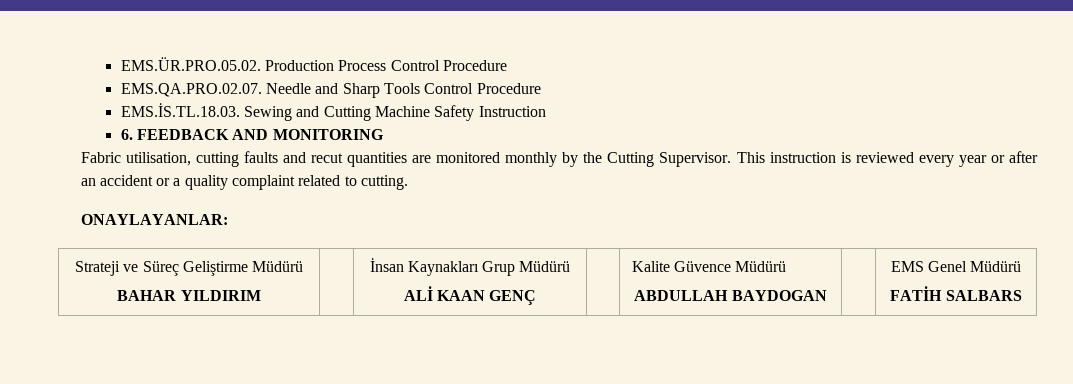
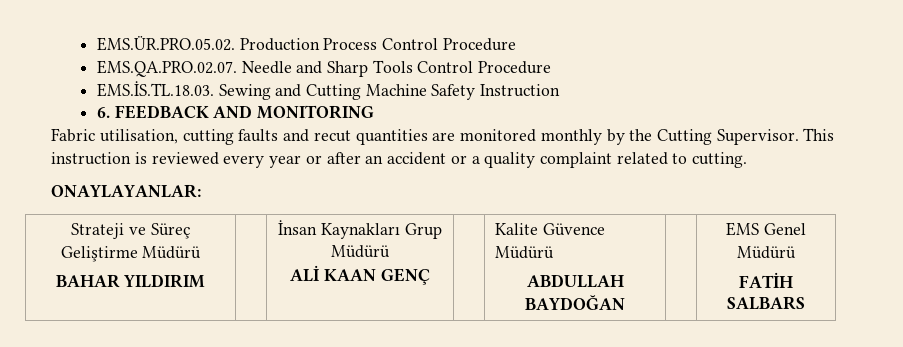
  Strateji ve Süreç Geliştirme Müdürü
  BAHAR YILDIRIM | | İnsan Kaynakları Grup Müdürü
  ALİ KAAN GENÇ | | Kalite Güvence Müdürü
- ABDULLAH BAYDOGAN | | EMS Genel Müdürü
+ ABDULLAH BAYDOĞAN | | EMS Genel Müdürü

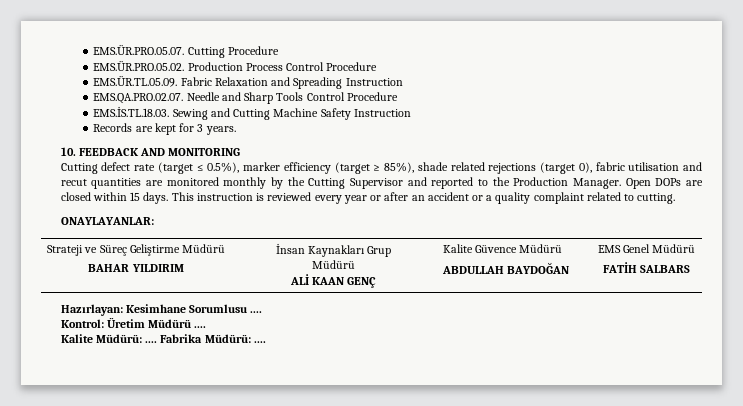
+ EMS.ÜR.PRO.05.07. Cutting Procedure
+ EMS.ÜR.TL.05.09. Fabric Relaxation and Spreading Instruction
- 6. FEEDBACK AND MONITORING
- Fabric utilisation, cutting faults and recut quantities are monitored monthly by the Cutting Supervisor.
+ Records are kept for 3 years.
+ 10. FEEDBACK AND MONITORING
+ Cutting defect rate (target ≤ 0.5%), marker efficiency (target ≥ 85%), shade related rejections (target 0), fabric utilisation and recut quantities are monitored monthly by the Cutting Supervisor and reported to the Production Manager. Open DOPs are closed within 15 days.
+ Hazırlayan: Kesimhane Sorumlusu ....
+ Kontrol: Üretim Müdürü ....
+ Kalite Müdürü: .... Fabrika Müdürü: ....

